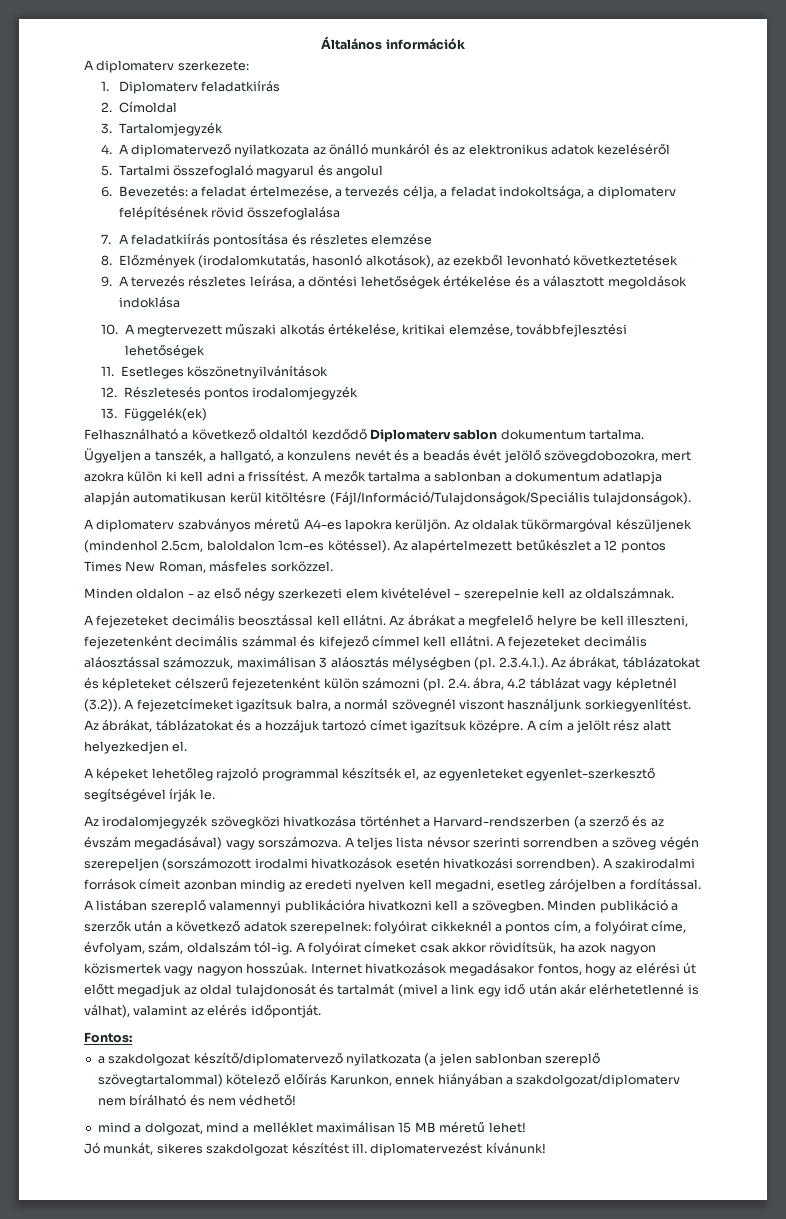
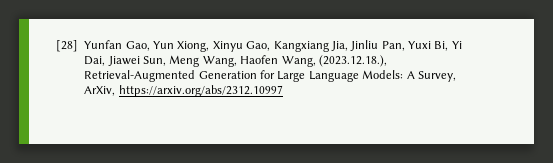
- Általános információk
- A diplomaterv szerkezete:
- 1. Diplomaterv feladatkiírás
- 2. Címoldal
- 3. Tartalomjegyzék
- 4. A diplomatervező nyilatkozata az önálló munkáról és az elektronikus adatok kezeléséről
- 5. Tartalmi összefoglaló magyarul és angolul
- 6. Bevezetés: a feladat értelmezése, a tervezés célja, a feladat indokoltsága, a diplomaterv felépítésének rövid összefoglalása
- 7. A feladatkiírás pontosítása és részletes elemzése
- 8. Előzmények (irodalomkutatás, hasonló alkotások), az ezekből levonható következtetések
- 9. A tervezés részletes leírása, a döntési lehetőségek értékelése és a választott megoldások indoklása
- 10. A megtervezett műszaki alkotás értékelése, kritikai elemzése, továbbfejlesztési lehetőségek
- 11. Esetleges köszönetnyilvánítások
- 12. Részletesés pontos irodalomjegyzék
- 13. Függelék(ek)
- Felhasználható a következő oldaltól kezdődő Diplomaterv sablon dokumentum tartalma. Ügyeljen a tanszék, a hallgató, a konzulens nevét és a beadás évét jelölő szövegdobozokra, mert azokra külön ki kell adni a frissítést. A mezők tartalma a sablonban a dokumentum adatlapja alapján automatikusan kerül kitöltésre (Fájl/Információ/Tulajdonságok/Speciális tulajdonságok).
- A diplomaterv szabványos méretű A4-es lapokra kerüljön. Az oldalak tükörmargóval készüljenek (mindenhol 2.5cm, baloldalon 1cm-es kötéssel). Az alapértelmezett betűkészlet a 12 pontos Times New Roman, másfeles sorközzel.
- Minden oldalon - az első négy szerkezeti elem kivételével - szerepelnie kell az oldalszámnak.
- A fejezeteket decimális beosztással kell ellátni. Az ábrákat a megfelelő helyre be kell illeszteni, fejezetenként decimális számmal és kifejező címmel kell ellátni. A fejezeteket decimális aláosztással számozzuk, maximálisan 3 aláosztás mélységben (pl. 2.3.4.1.). Az ábrákat, táblázatokat és képleteket célszerű fejezetenként külön számozni (pl. 2.4. ábra, 4.2 táblázat vagy képletnél (3.2)). A fejezetcímeket igazítsuk balra, a normál szövegnél viszont használjunk sorkiegyenlítést. Az ábrákat, táblázatokat és a hozzájuk tartozó címet igazítsuk középre. A cím a jelölt rész alatt helyezkedjen el.
- A képeket lehetőleg rajzoló programmal készítsék el, az egyenleteket egyenlet-szerkesztő segítségével írják le.
- Az irodalomjegyzék szövegközi hivatkozása történhet a Harvard-rendszerben (a szerző és az évszám megadásával) vagy sorszámozva. A teljes lista névsor szerinti sorrendben a szöveg végén szerepeljen (sorszámozott irodalmi hivatkozások esetén hivatkozási sorrendben). A szakirodalmi források címeit azonban mindig az eredeti nyelven kell megadni, esetleg zárójelben a fordítással. A listában szereplő valamennyi publikációra hivatkozni kell a szövegben. Minden publikáció a szerzők után a következő adatok szerepelnek: folyóirat cikkeknél a pontos cím, a folyóirat címe, évfolyam, szám, oldalszám tól-ig. A folyóirat címeket csak akkor rövidítsük, ha azok nagyon közismertek vagy nagyon hosszúak. Internet hivatkozások megadásakor fontos, hogy az elérési út előtt megadjuk az oldal tulajdonosát és tartalmát (mivel a link egy idő után akár elérhetetlenné is válhat), valamint az elérés időpontját.
- Fontos:
- a szakdolgozat készítő/diplomatervező nyilatkozata (a jelen sablonban szereplő szövegtartalommal) kötelező előírás Karunkon, ennek hiányában a szakdolgozat/diplomaterv nem bírálható és nem védhető!
- mind a dolgozat, mind a melléklet maximálisan 15 MB méretű lehet!
- Jó munkát, sikeres szakdolgozat készítést ill. diplomatervezést kívánunk!
+ [28] Yunfan Gao, Yun Xiong, Xinyu Gao, Kangxiang Jia, Jinliu Pan, Yuxi Bi, Yi Dai, Jiawei Sun, Meng Wang, Haofen Wang, (2023.12.18.), Retrieval-Augmented Generation for Large Language Models: A Survey, ArXiv, https://arxiv.org/abs/2312.10997

